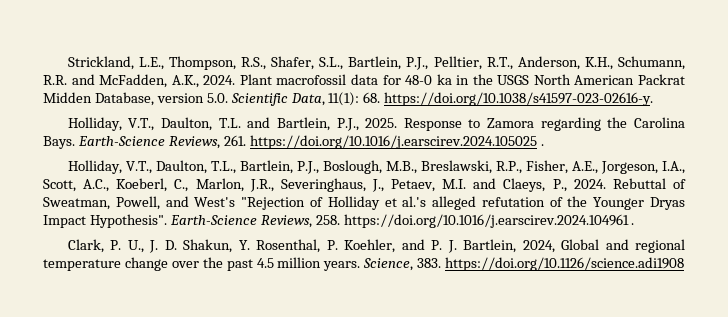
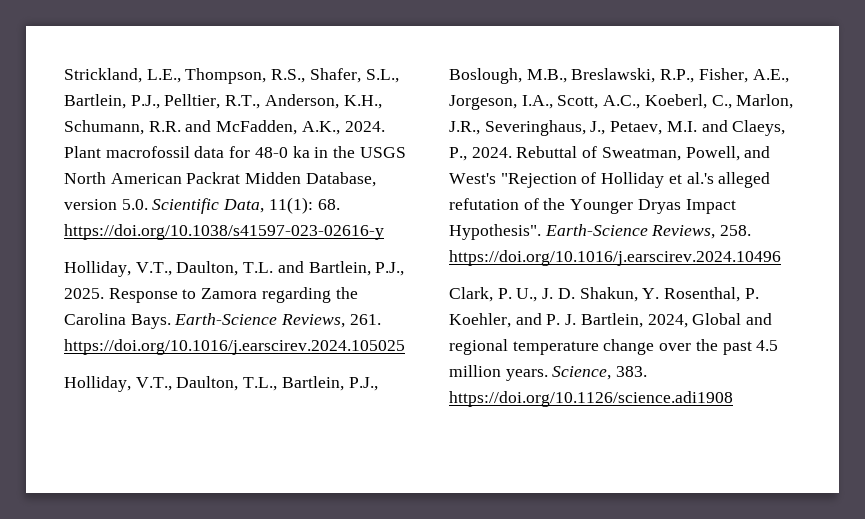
- Plant macrofossil data for 48-0 ka in the USGS North American Packrat Midden Database, version 5.0. Scientific Data, 11(1): 68. https://doi.org/10.1038/s41597-023-02616-y.
+ Plant macrofossil data for 48-0 ka in the USGS North American Packrat Midden Database, version 5.0. Scientific Data, 11(1): 68. https://doi.org/10.1038/s41597-023-02616-y
- Earth-Science Reviews, 261. https://doi.org/10.1016/j.earscirev.2024.105025 .
+ Earth-Science Reviews, 261. https://doi.org/10.1016/j.earscirev.2024.105025
- Earth-Science Reviews, 258. https://doi.org/10.1016/j.earscirev.2024.104961 .
+ Earth-Science Reviews, 258. https://doi.org/10.1016/j.earscirev.2024.10496

